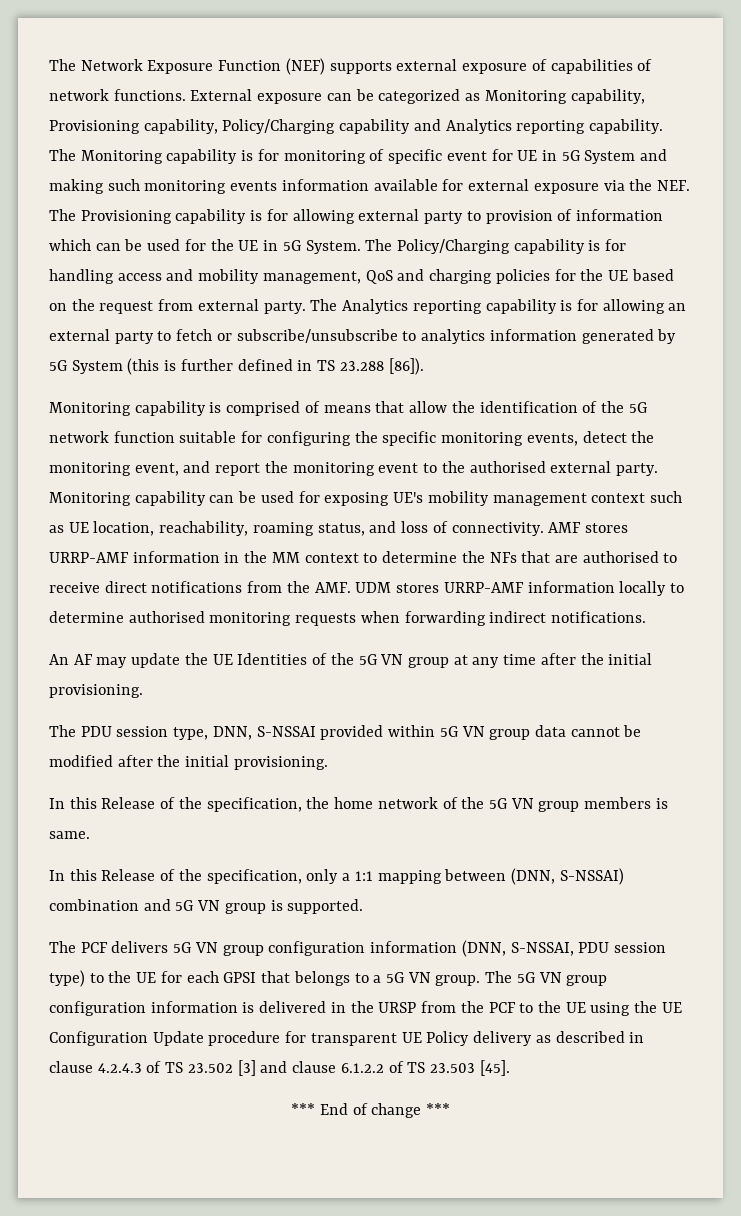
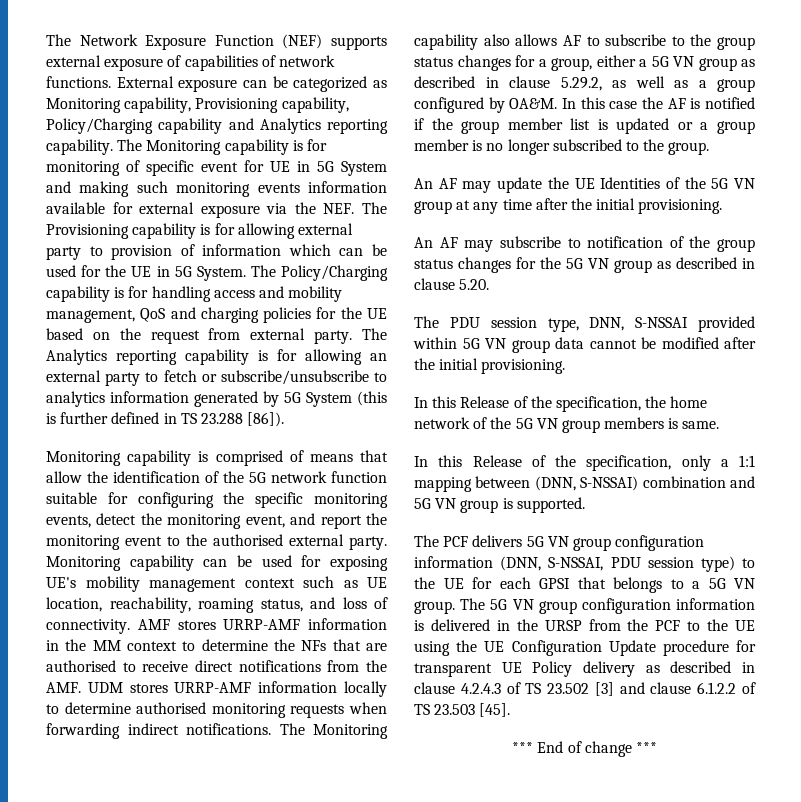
+ The Monitoring capability also allows AF to subscribe to the group status changes for a group, either a 5G VN group as described in clause 5.29.2, as well as a group configured by OA&M. In this case the AF is notified if the group member list is updated or a group member is no longer subscribed to the group.
+ An AF may subscribe to notification of the group status changes for the 5G VN group as described in clause 5.20.

